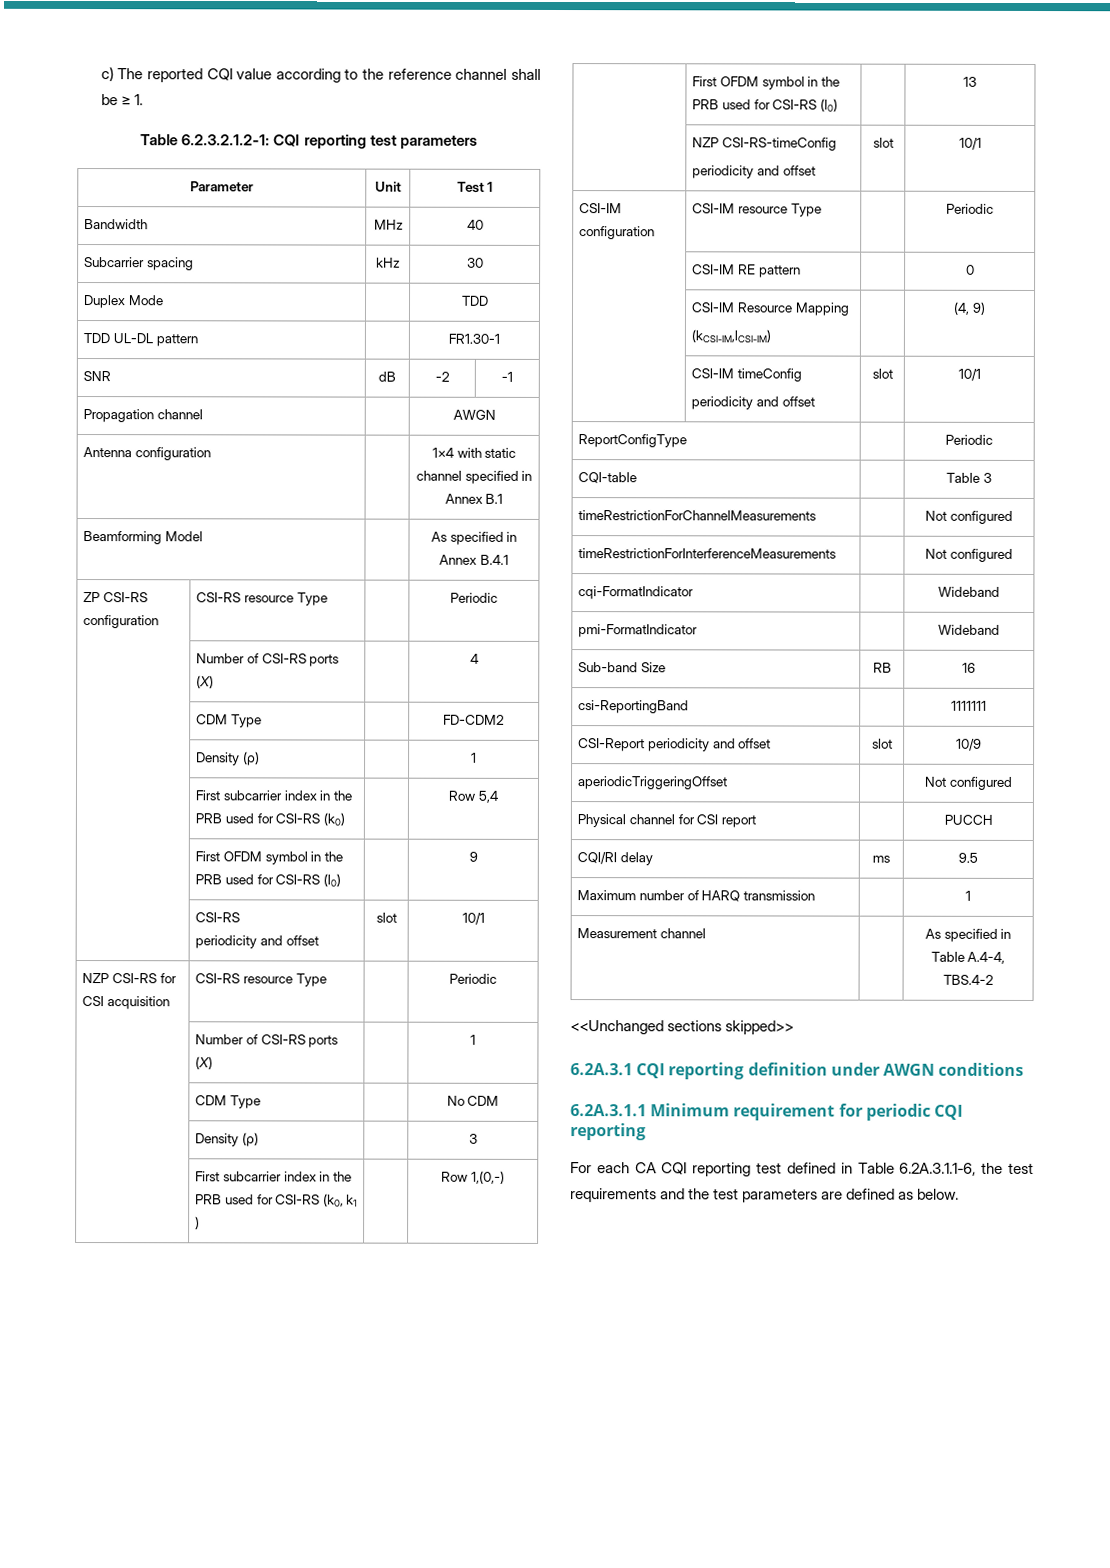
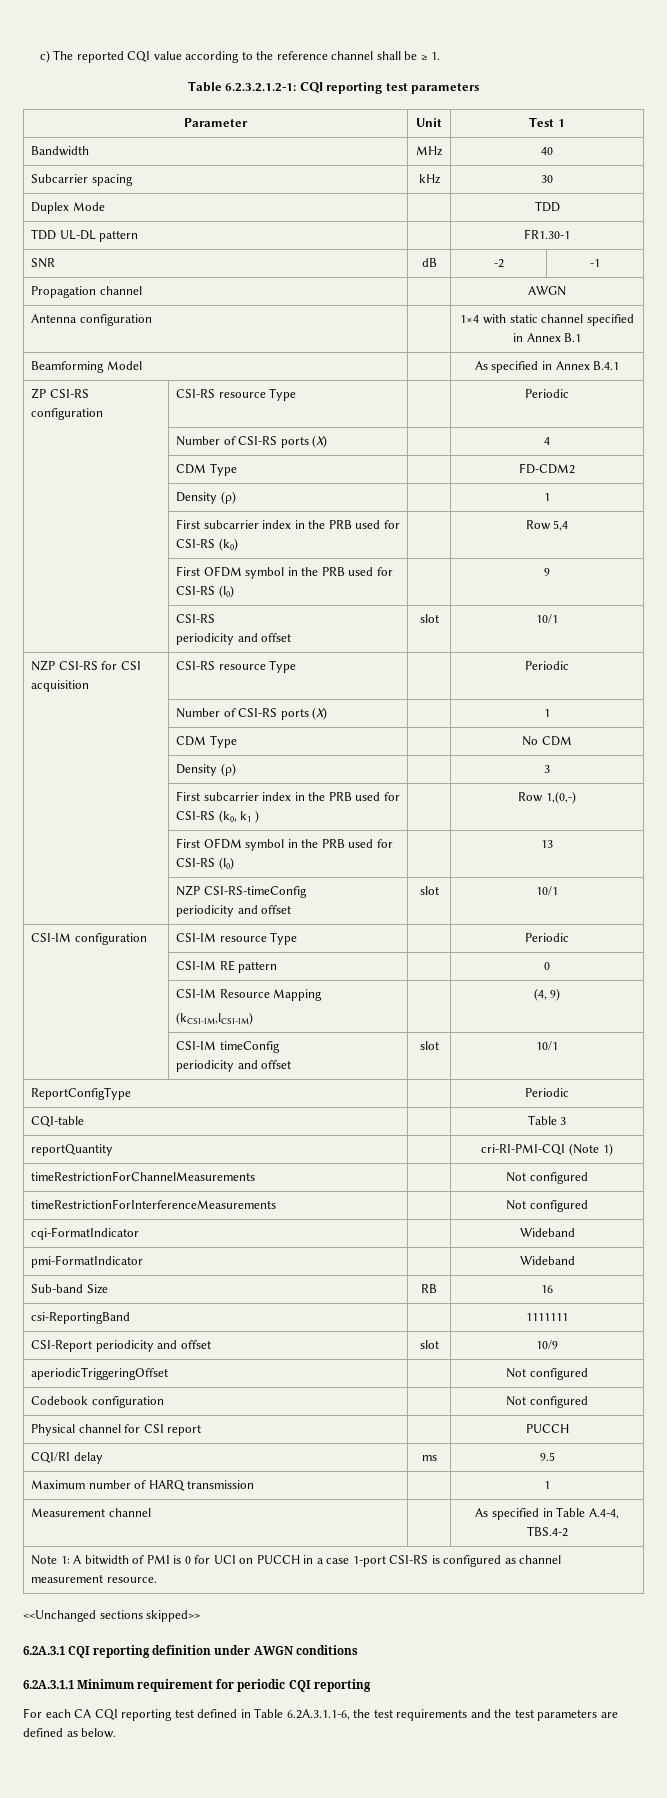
+ reportQuantity | | cri-RI-PMI-CQI (Note 1)
+ Codebook configuration | | Not configured
+ Note 1: A bitwidth of PMI is 0 for UCI on PUCCH in a case 1-port CSI-RS is configured as channel measurement resource.

